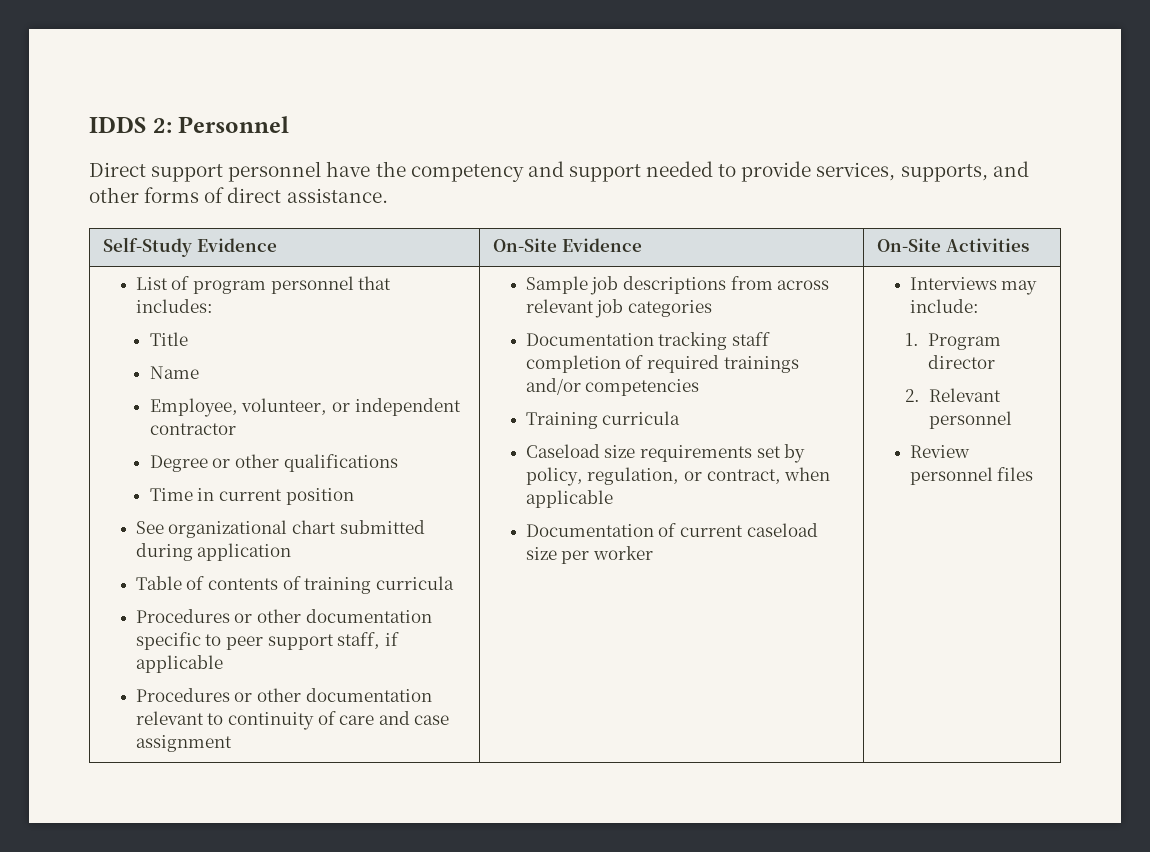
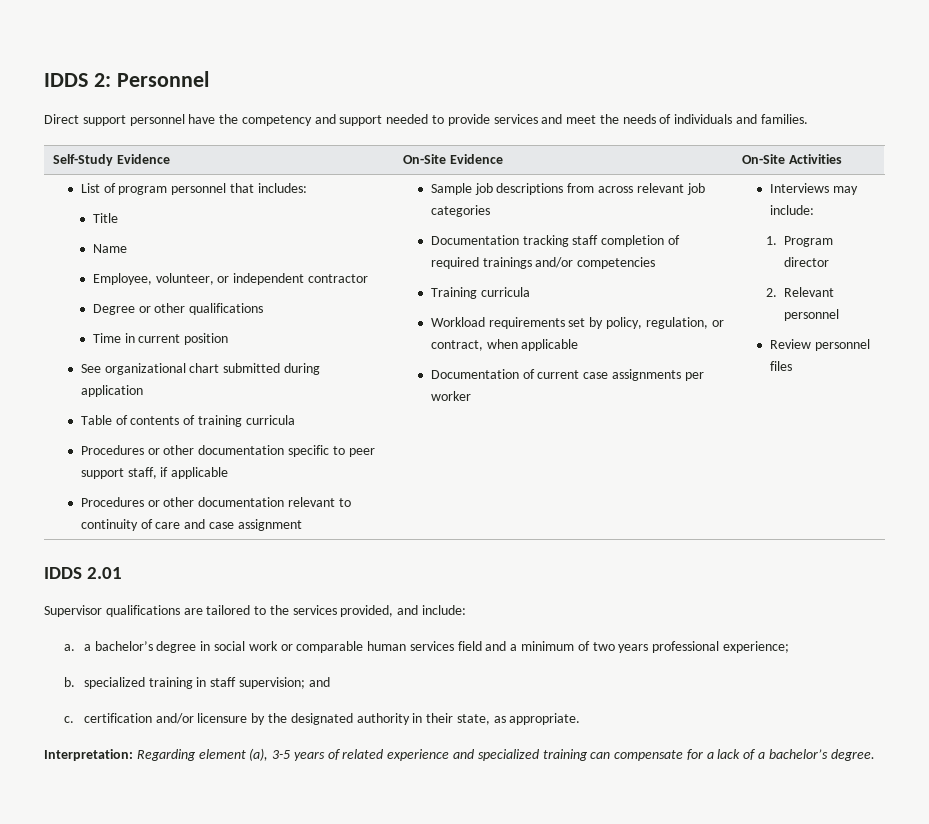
- Direct support personnel have the competency and support needed to provide services, supports, and other forms of direct assistance.
+ Direct support personnel have the competency and support needed to provide services and meet the needs of individuals and families.
- Caseload size requirements set by policy, regulation, or contract, when applicable
+ Workload requirements set by policy, regulation, or contract, when applicable
- Documentation of current caseload size per worker
+ Documentation of current case assignments per worker
+ IDDS 2.01
+ Supervisor qualifications are tailored to the services provided, and include:
+ a. a bachelor’s degree in social work or comparable human services field and a minimum of two years professional experience;
+ b. specialized training in staff supervision; and
+ c. certification and/or licensure by the designated authority in their state, as appropriate.
+ Interpretation: Regarding element (a), 3-5 years of related experience and specialized training can compensate for a lack of a bachelor’s degree.

